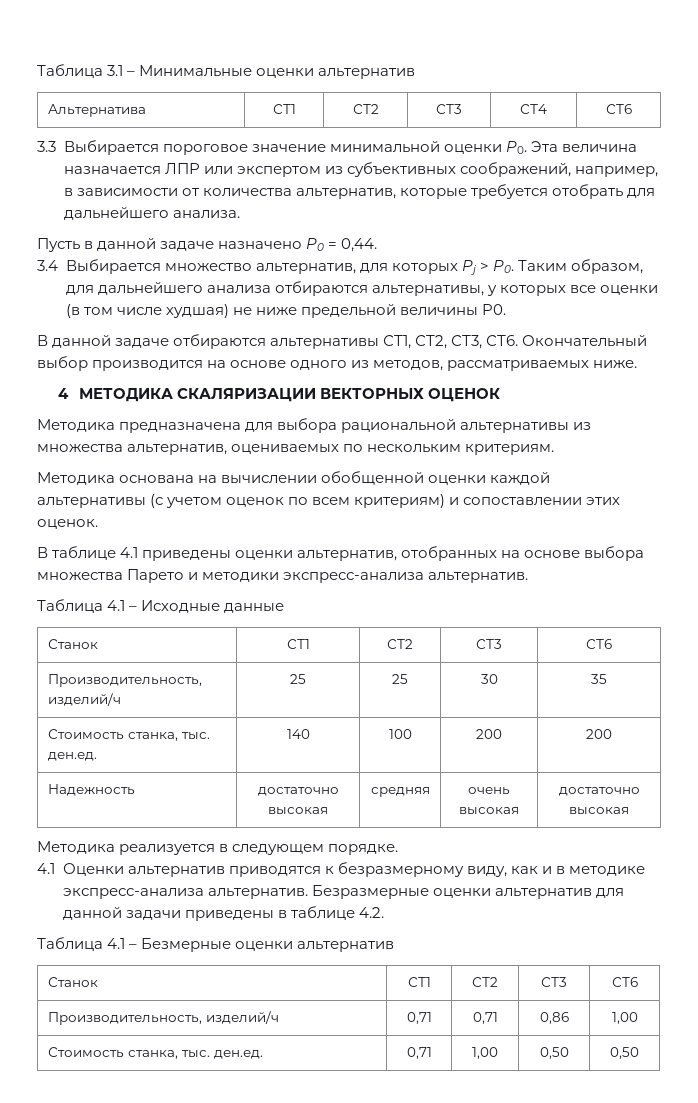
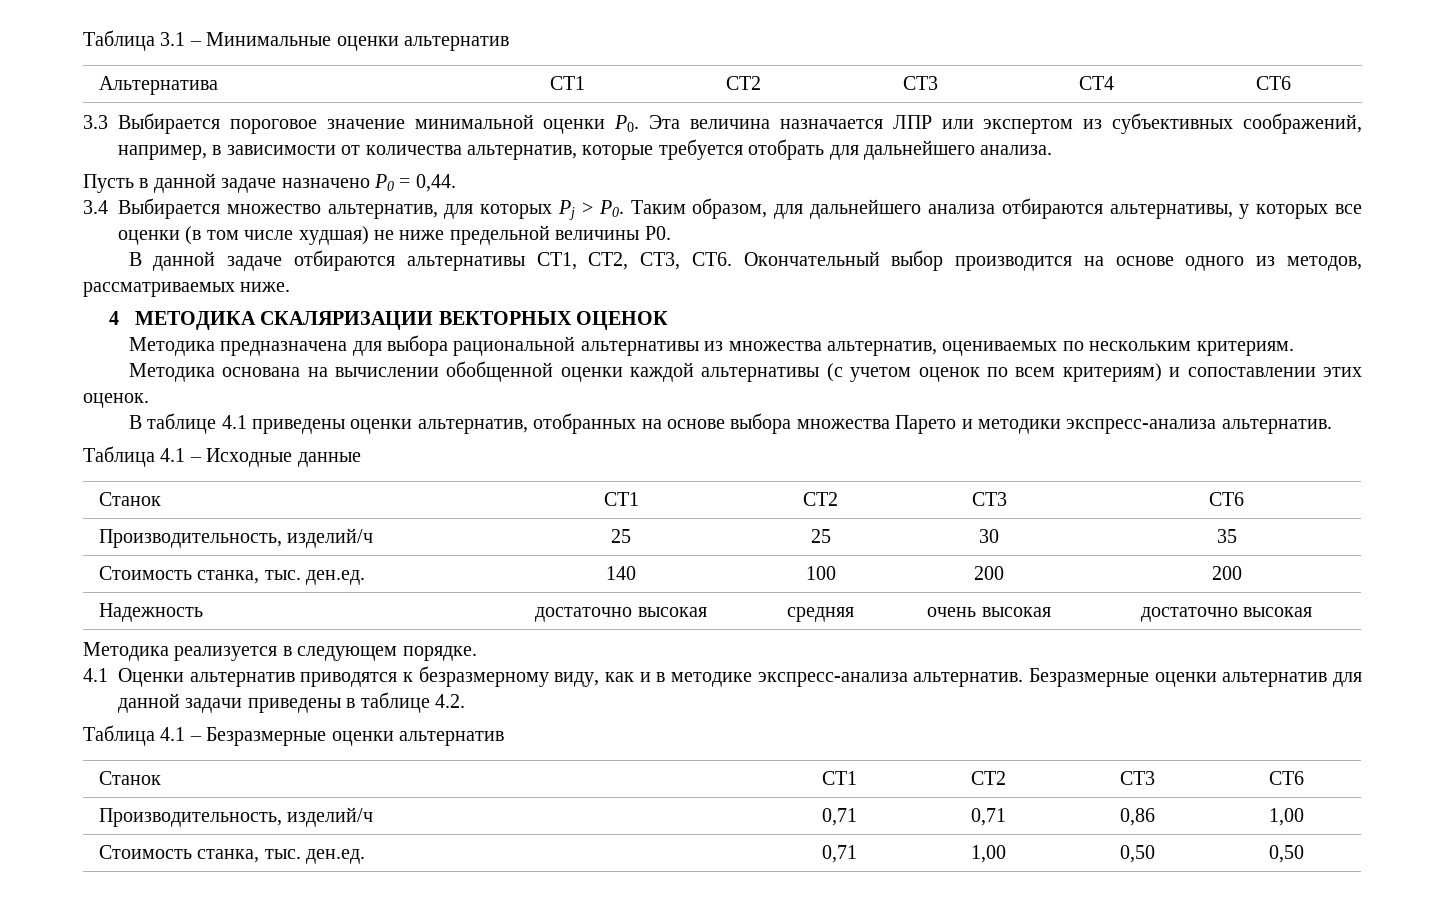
- Таблица 4.1 – Безмерные оценки альтернатив
+ Таблица 4.1 – Безразмерные оценки альтернатив

